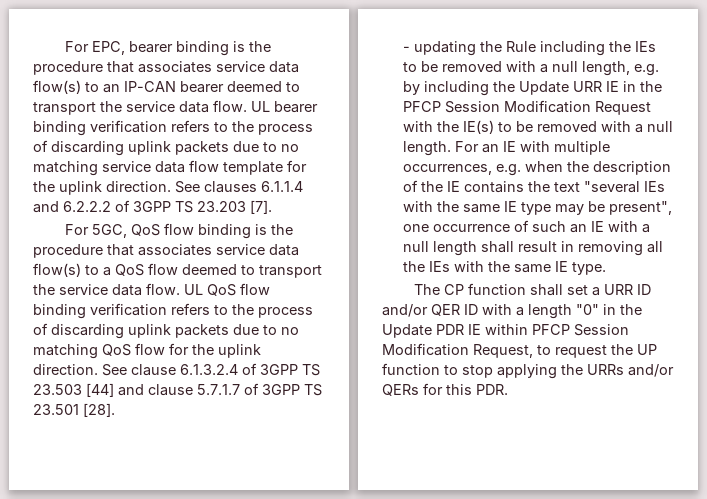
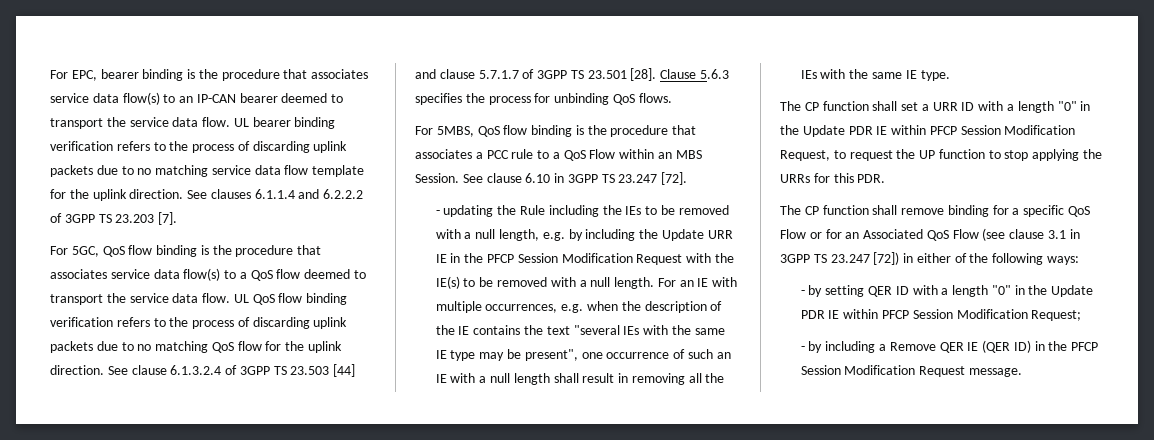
+ Clause 5.6.3 specifies the process for unbinding QoS flows.
+ For 5MBS, QoS flow binding is the procedure that associates a PCC rule to a QoS Flow within an MBS Session. See clause 6.10 in 3GPP TS 23.247 [72].
- The CP function shall set a URR ID and/or QER ID with a length "0" in the Update PDR IE within PFCP Session Modification Request, to request the UP function to stop applying the URRs and/or QERs for this PDR.
+ The CP function shall set a URR ID with a length "0" in the Update PDR IE within PFCP Session Modification Request, to request the UP function to stop applying the URRs for this PDR.
+ The CP function shall remove binding for a specific QoS Flow or for an Associated QoS Flow (see clause 3.1 in 3GPP TS 23.247 [72]) in either of the following ways:
+ - by setting QER ID with a length "0" in the Update PDR IE within PFCP Session Modification Request;
+ - by including a Remove QER IE (QER ID) in the PFCP Session Modification Request message.

